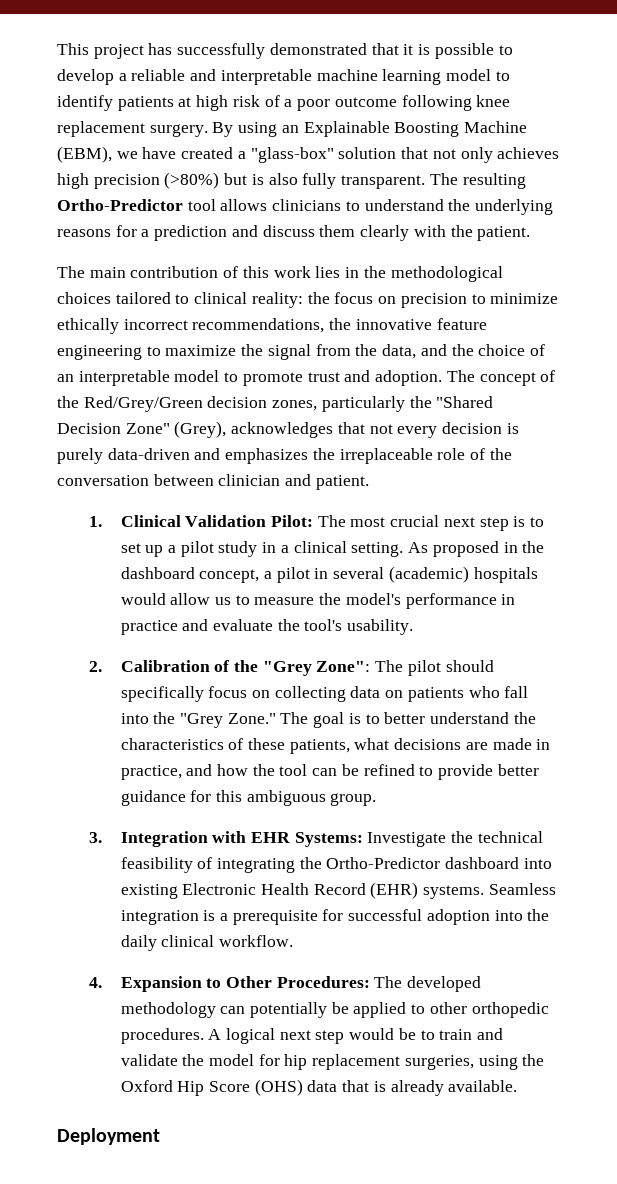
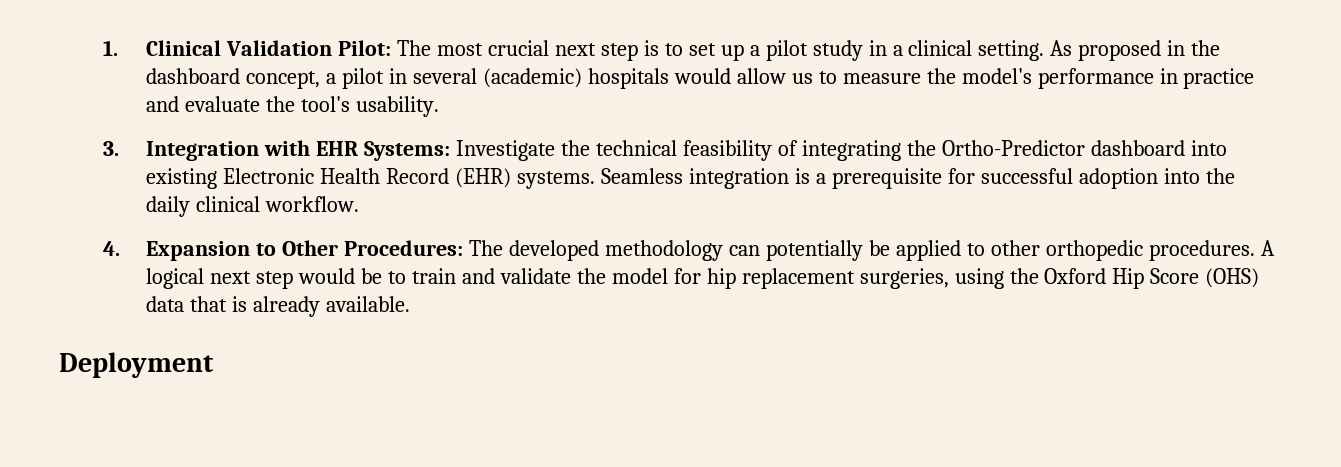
- This project has successfully demonstrated that it is possible to develop a reliable and interpretable machine learning model to identify patients at high risk of a poor outcome following knee replacement surgery. By using an Explainable Boosting Machine (EBM), we have created a "glass-box" solution that not only achieves high precision (>80%) but is also fully transparent. The resulting Ortho-Predictor tool allows clinicians to understand the underlying reasons for a prediction and discuss them clearly with the patient.
- The main contribution of this work lies in the methodological choices tailored to clinical reality: the focus on precision to minimize ethically incorrect recommendations, the innovative feature engineering to maximize the signal from the data, and the choice of an interpretable model to promote trust and adoption. The concept of the Red/Grey/Green decision zones, particularly the "Shared Decision Zone" (Grey), acknowledges that not every decision is purely data-driven and emphasizes the irreplaceable role of the conversation between clinician and patient.
- 2. Calibration of the "Grey Zone": The pilot should specifically focus on collecting data on patients who fall into the "Grey Zone." The goal is to better understand the characteristics of these patients, what decisions are made in practice, and how the tool can be refined to provide better guidance for this ambiguous group.

